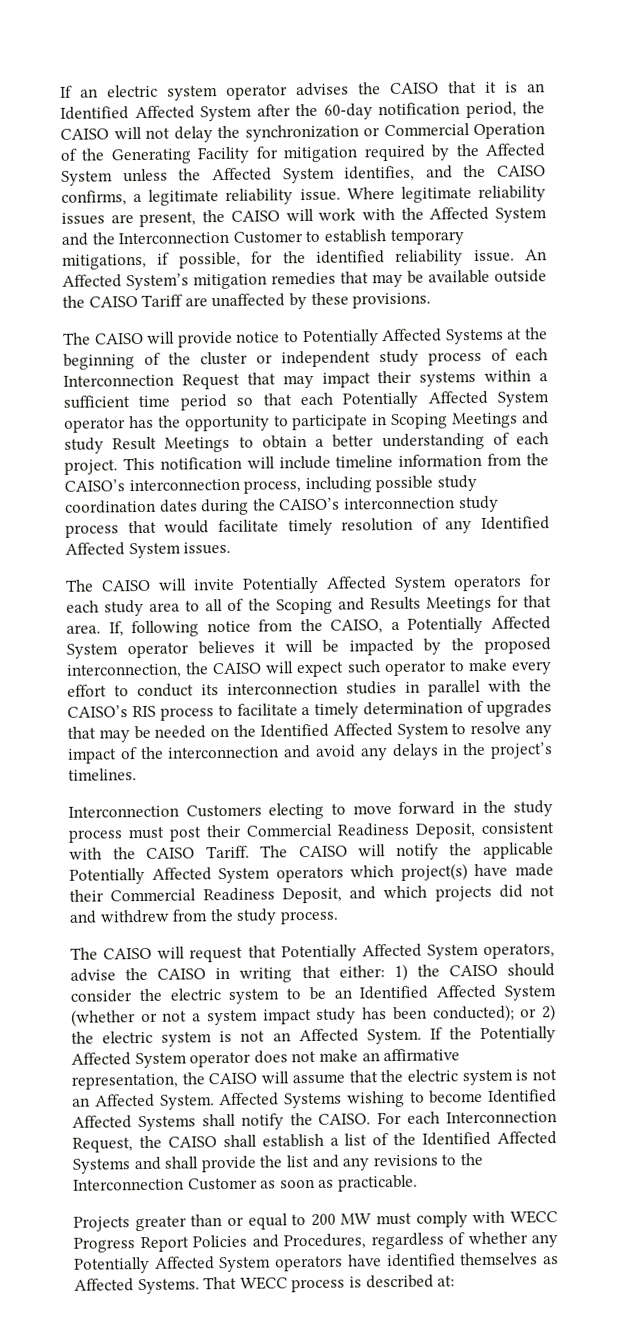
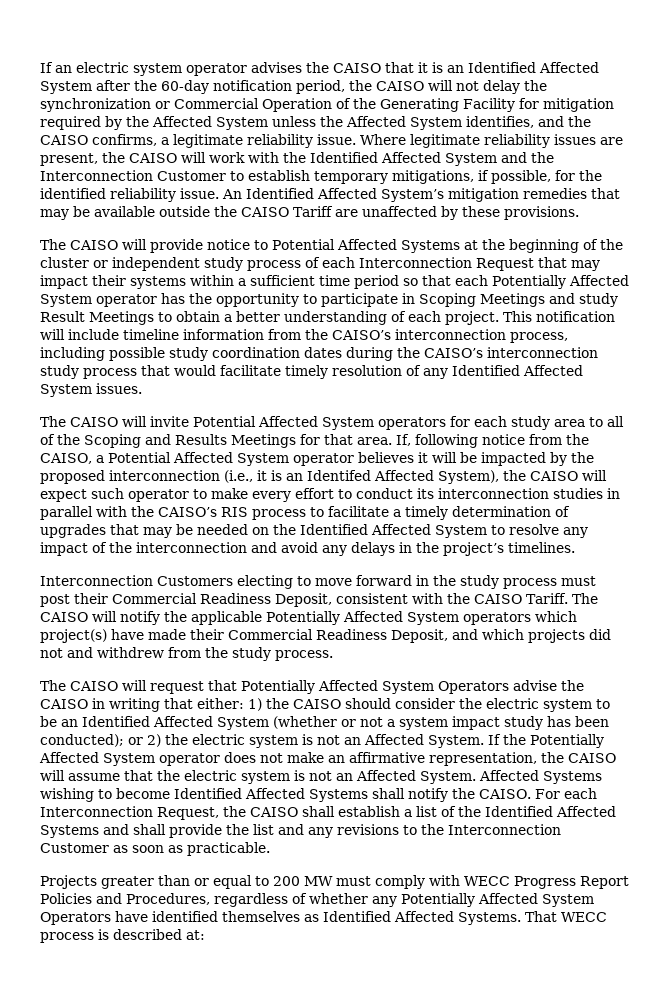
- Where legitimate reliability issues are present, the CAISO will work with the Affected System and the Interconnection Customer to establish temporary mitigations, if possible, for the identified reliability issue.
+ Where legitimate reliability issues are present, the CAISO will work with the Identified Affected System and the Interconnection Customer to establish temporary mitigations, if possible, for the identified reliability issue.
- An Affected System’s mitigation remedies that may be available outside the CAISO Tariff are unaffected by these provisions.
+ An Identified Affected System’s mitigation remedies that may be available outside the CAISO Tariff are unaffected by these provisions.
- The CAISO will provide notice to Potentially Affected Systems at the beginning of the cluster or independent study process of each Interconnection Request that may impact their systems within a sufficient time period so that each Potentially Affected System operator has the opportunity to participate in Scoping Meetings and study Result Meetings to obtain a better understanding of each project.
+ The CAISO will provide notice to Potential Affected Systems at the beginning of the cluster or independent study process of each Interconnection Request that may impact their systems within a sufficient time period so that each Potentially Affected System operator has the opportunity to participate in Scoping Meetings and study Result Meetings to obtain a better understanding of each project.
- The CAISO will invite Potentially Affected System operators for each study area to all of the Scoping and Results Meetings for that area.
+ The CAISO will invite Potential Affected System operators for each study area to all of the Scoping and Results Meetings for that area.
- If, following notice from the CAISO, a Potentially Affected System operator believes it will be impacted by the proposed interconnection, the CAISO will expect such operator to make every effort to conduct its interconnection studies in parallel with the CAISO’s RIS process to facilitate a timely determination of upgrades that may be needed on the Identified Affected System to resolve any impact of the interconnection and avoid any delays in the project’s timelines.
+ If, following notice from the CAISO, a Potential Affected System operator believes it will be impacted by the proposed interconnection (i.e., it is an Identifed Affected System), the CAISO will expect such operator to make every effort to conduct its interconnection studies in parallel with the CAISO’s RIS process to facilitate a timely determination of upgrades that may be needed on the Identified Affected System to resolve any impact of the interconnection and avoid any delays in the project’s timelines.
- The CAISO will request that Potentially Affected System operators, advise the CAISO in writing that either: 1) the CAISO should consider the electric system to be an Identified Affected System (whether or not a system impact study has been conducted); or 2) the electric system is not an Affected System.
+ The CAISO will request that Potentially Affected System Operators advise the CAISO in writing that either: 1) the CAISO should consider the electric system to be an Identified Affected System (whether or not a system impact study has been conducted); or 2) the electric system is not an Affected System.
- Projects greater than or equal to 200 MW must comply with WECC Progress Report Policies and Procedures, regardless of whether any Potentially Affected System operators have identified themselves as Affected Systems.
+ Projects greater than or equal to 200 MW must comply with WECC Progress Report Policies and Procedures, regardless of whether any Potentially Affected System Operators have identified themselves as Identified Affected Systems.

